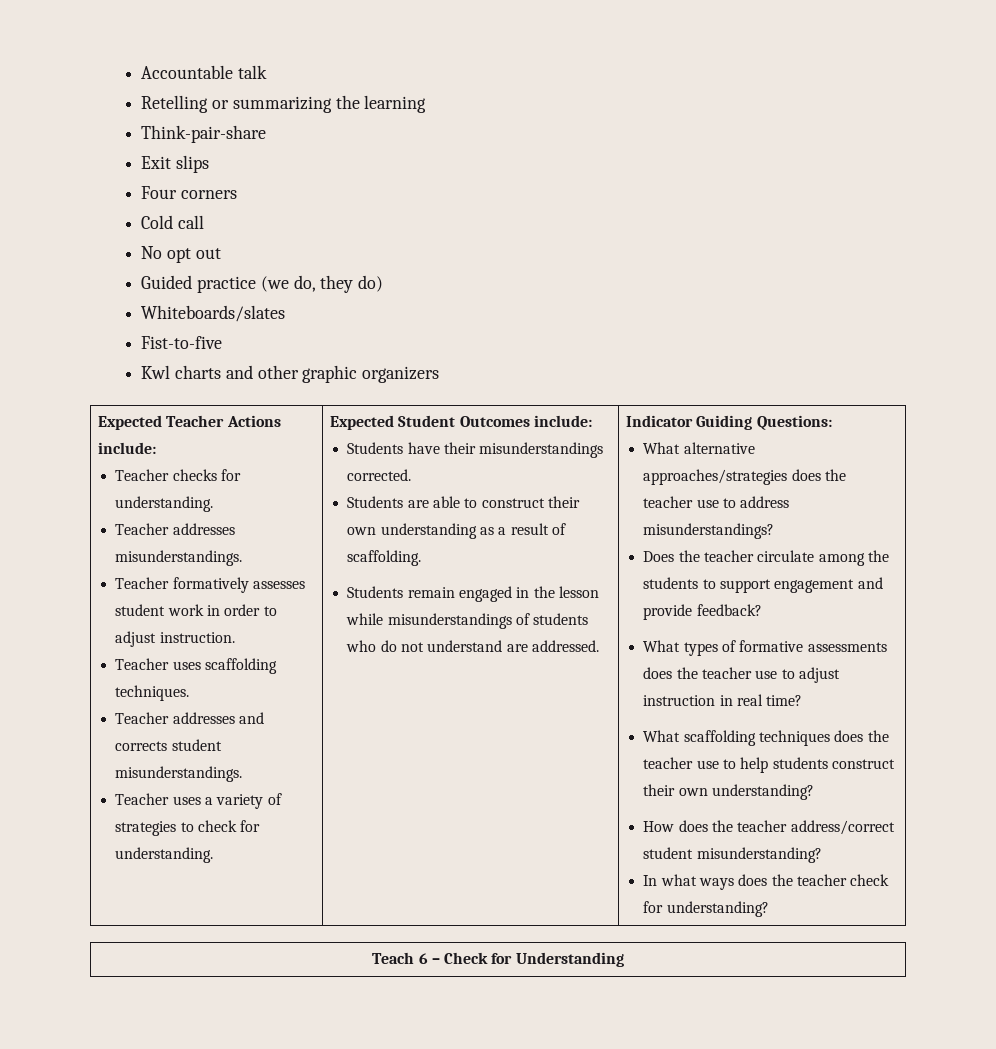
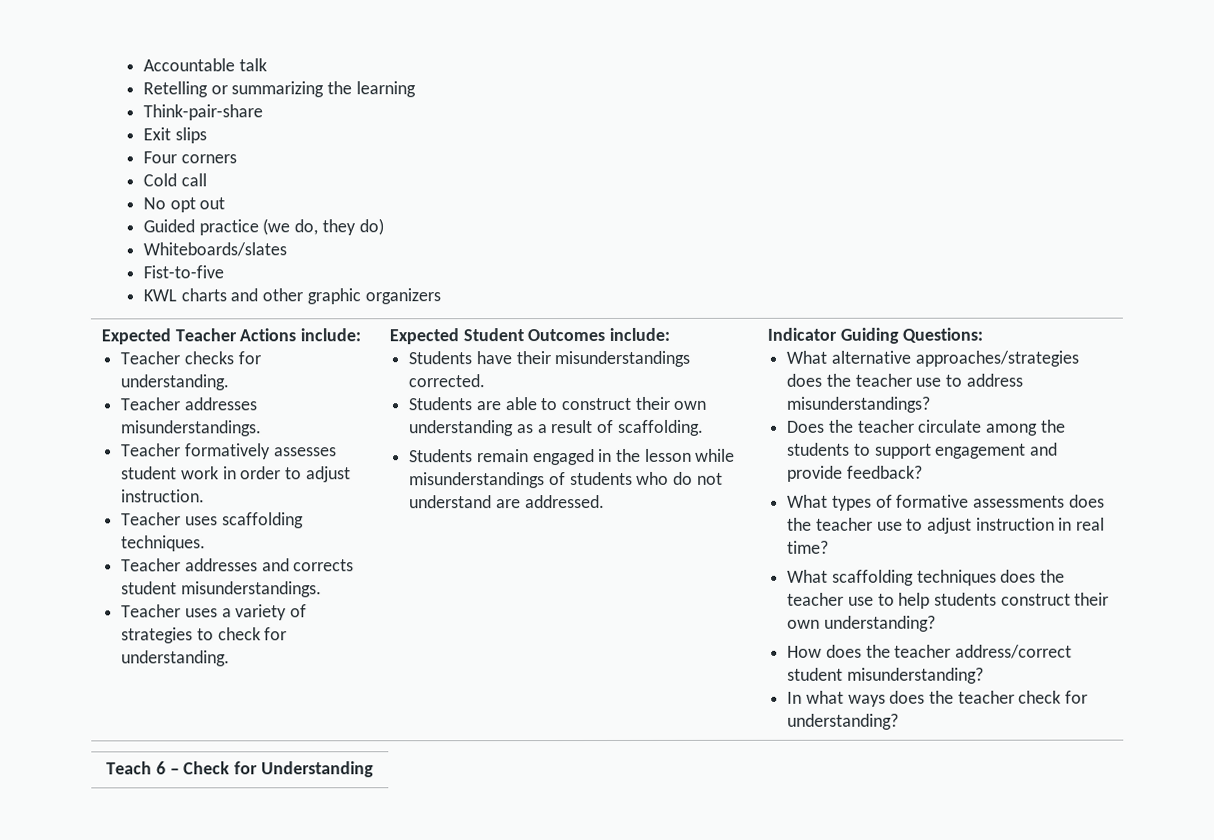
- Kwl charts and other graphic organizers
+ KWL charts and other graphic organizers

